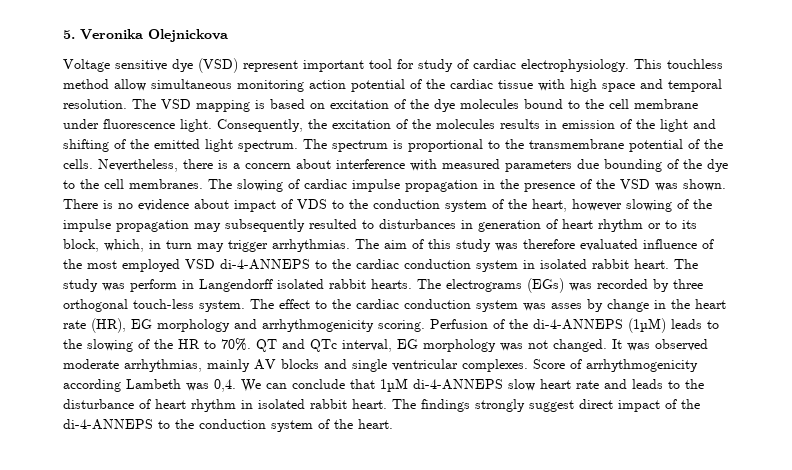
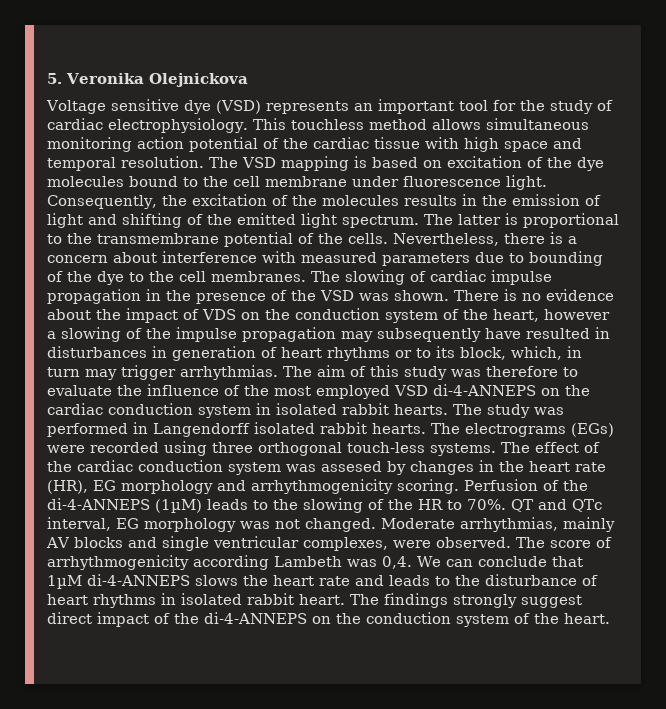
- Voltage sensitive dye (VSD) represent important tool for study of cardiac electrophysiology.
+ Voltage sensitive dye (VSD) represents an important tool for the study of cardiac electrophysiology.
- This touchless method allow simultaneous monitoring action potential of the cardiac tissue with high space and temporal resolution.
+ This touchless method allows simultaneous monitoring action potential of the cardiac tissue with high space and temporal resolution.
- Consequently, the excitation of the molecules results in emission of the light and shifting of the emitted light spectrum.
+ Consequently, the excitation of the molecules results in the emission of light and shifting of the emitted light spectrum.
- The spectrum is proportional to the transmembrane potential of the cells.
+ The latter is proportional to the transmembrane potential of the cells.
- Nevertheless, there is a concern about interference with measured parameters due bounding of the dye to the cell membranes.
+ Nevertheless, there is a concern about interference with measured parameters due to bounding of the dye to the cell membranes.
- There is no evidence about impact of VDS to the conduction system of the heart, however slowing of the impulse propagation may subsequently resulted to disturbances in generation of heart rhythm or to its block, which, in turn may trigger arrhythmias.
+ There is no evidence about the impact of VDS on the conduction system of the heart, however a slowing of the impulse propagation may subsequently have resulted in disturbances in generation of heart rhythms or to its block, which, in turn may trigger arrhythmias.
- The aim of this study was therefore evaluated influence of the most employed VSD di-4-ANNEPS to the cardiac conduction system in isolated rabbit heart.
+ The aim of this study was therefore to evaluate the influence of the most employed VSD di-4-ANNEPS on the cardiac conduction system in isolated rabbit hearts.
- The study was perform in Langendorff isolated rabbit hearts.
+ The study was performed in Langendorff isolated rabbit hearts.
- The electrograms (EGs) was recorded by three orthogonal touch-less system.
+ The electrograms (EGs) were recorded using three orthogonal touch-less systems.
- The effect to the cardiac conduction system was asses by change in the heart rate (HR), EG morphology and arrhythmogenicity scoring.
+ The effect of the cardiac conduction system was assesed by changes in the heart rate (HR), EG morphology and arrhythmogenicity scoring.
- It was observed moderate arrhythmias, mainly AV blocks and single ventricular complexes. Score of arrhythmogenicity according Lambeth was 0,4.
+ Moderate arrhythmias, mainly AV blocks and single ventricular complexes, were observed. The score of arrhythmogenicity according Lambeth was 0,4.
- We can conclude that 1µM di-4-ANNEPS slow heart rate and leads to the disturbance of heart rhythm in isolated rabbit heart.
+ We can conclude that 1µM di-4-ANNEPS slows the heart rate and leads to the disturbance of heart rhythms in isolated rabbit heart.
- The findings strongly suggest direct impact of the di-4-ANNEPS to the conduction system of the heart.
+ The findings strongly suggest direct impact of the di-4-ANNEPS on the conduction system of the heart.

